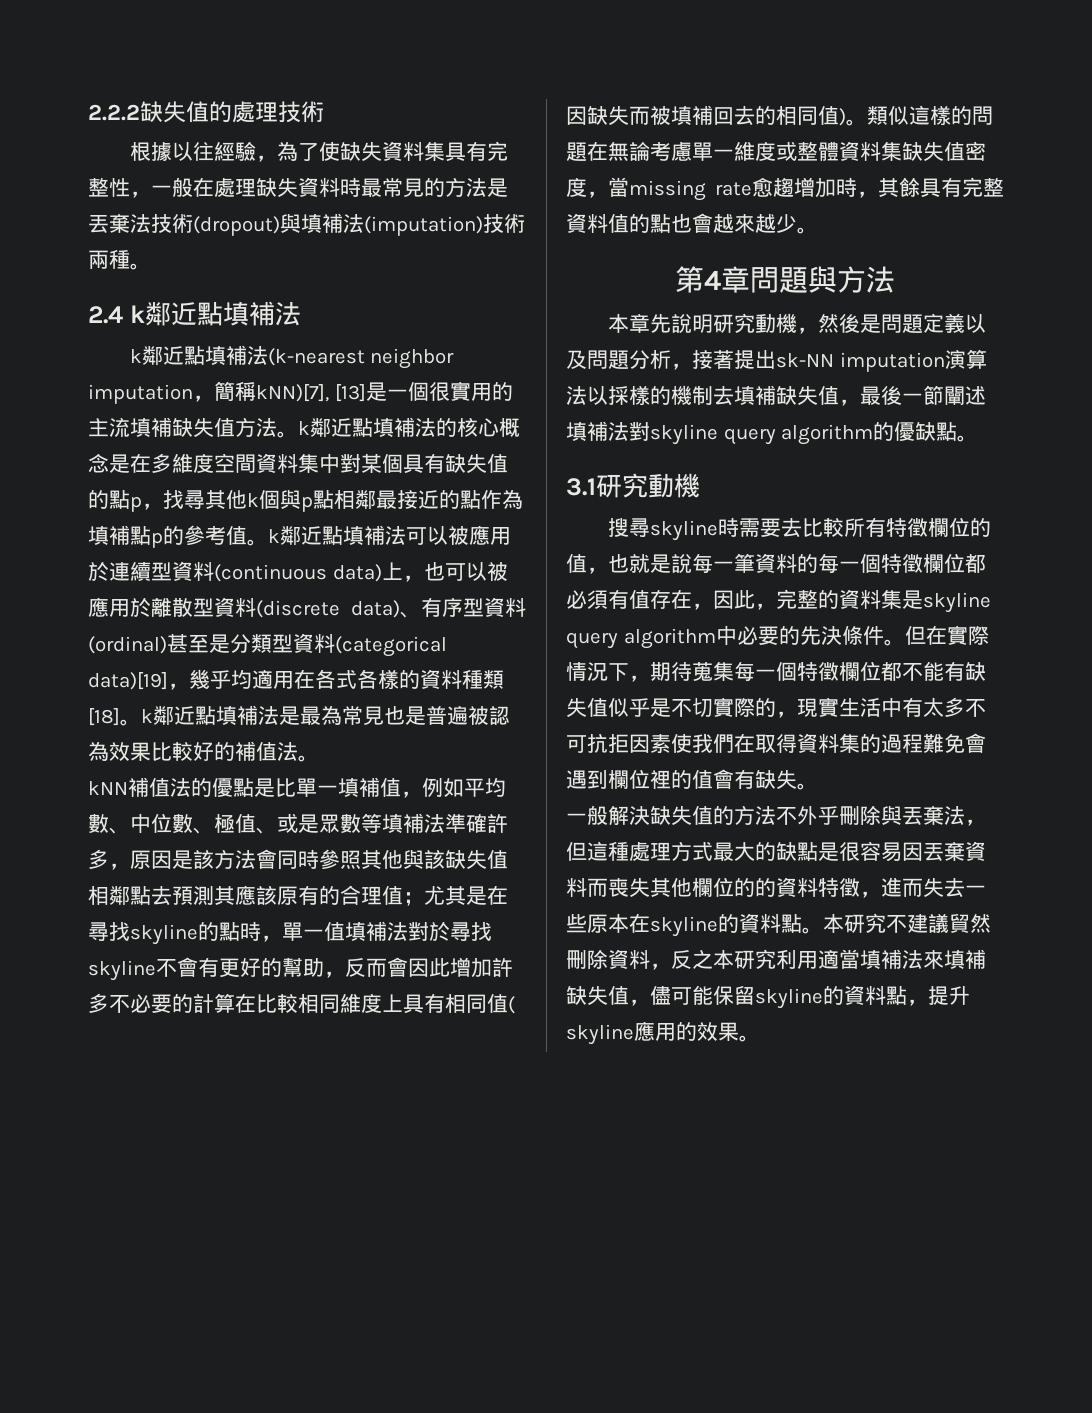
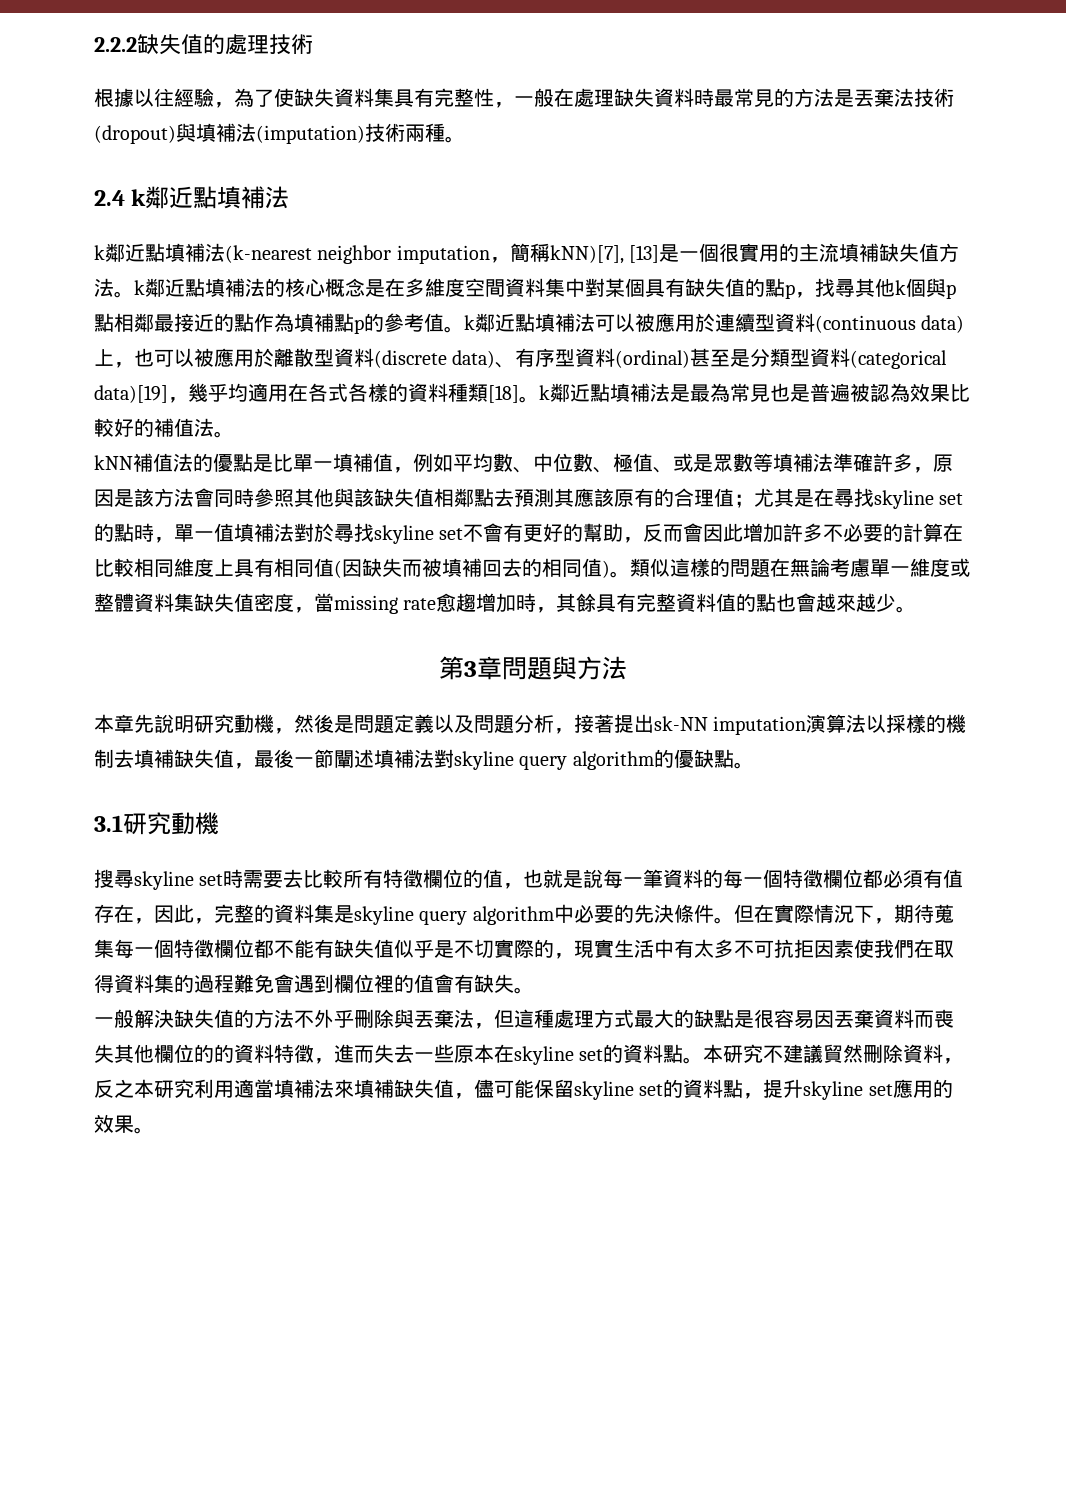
- 尤其是在尋找skyline的點時，單一值填補法對於尋找skyline不會有更好的幫助，反而會因此增加許多不必要的計算在比較相同維度上具有相同值(因缺失而被填補回去的相同值)。
+ 尤其是在尋找skyline set的點時，單一值填補法對於尋找skyline set不會有更好的幫助，反而會因此增加許多不必要的計算在比較相同維度上具有相同值(因缺失而被填補回去的相同值)。
- 第4章問題與方法
+ 第3章問題與方法
- 搜尋skyline時需要去比較所有特徵欄位的值，也就是說每一筆資料的每一個特徵欄位都必須有值存在，因此，完整的資料集是skyline query algorithm中必要的先決條件。
+ 搜尋skyline set時需要去比較所有特徵欄位的值，也就是說每一筆資料的每一個特徵欄位都必須有值存在，因此，完整的資料集是skyline query algorithm中必要的先決條件。
- 一般解決缺失值的方法不外乎刪除與丟棄法，但這種處理方式最大的缺點是很容易因丟棄資料而喪失其他欄位的的資料特徵，進而失去一些原本在skyline的資料點。
+ 一般解決缺失值的方法不外乎刪除與丟棄法，但這種處理方式最大的缺點是很容易因丟棄資料而喪失其他欄位的的資料特徵，進而失去一些原本在skyline set的資料點。
- 本研究不建議貿然刪除資料，反之本研究利用適當填補法來填補缺失值，儘可能保留skyline的資料點，提升skyline應用的效果。
+ 本研究不建議貿然刪除資料，反之本研究利用適當填補法來填補缺失值，儘可能保留skyline set的資料點，提升skyline set應用的效果。

